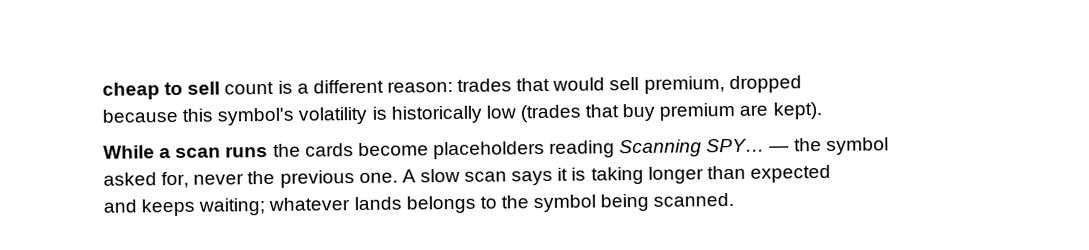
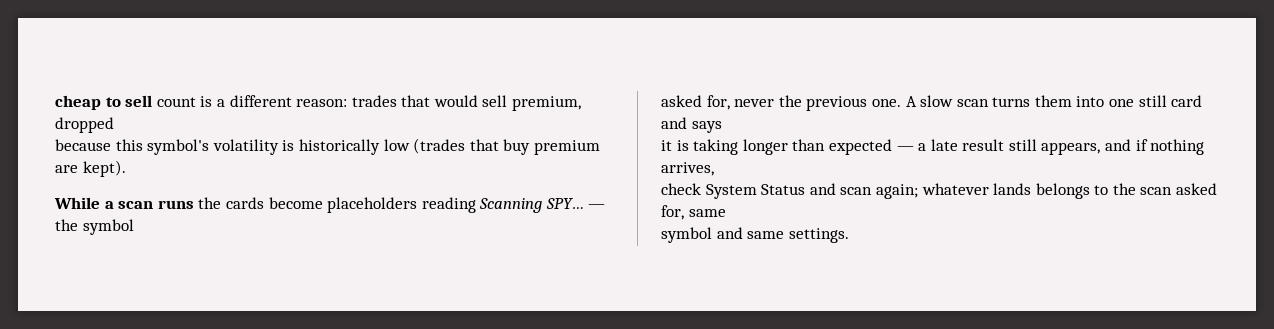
- A slow scan says it is taking longer than expected
- and keeps waiting; whatever lands belongs to the symbol being scanned.
+ A slow scan turns them into one still card and says
+ it is taking longer than expected — a late result still appears, and if nothing arrives,
+ check System Status and scan again; whatever lands belongs to the scan asked for, same
+ symbol and same settings.

